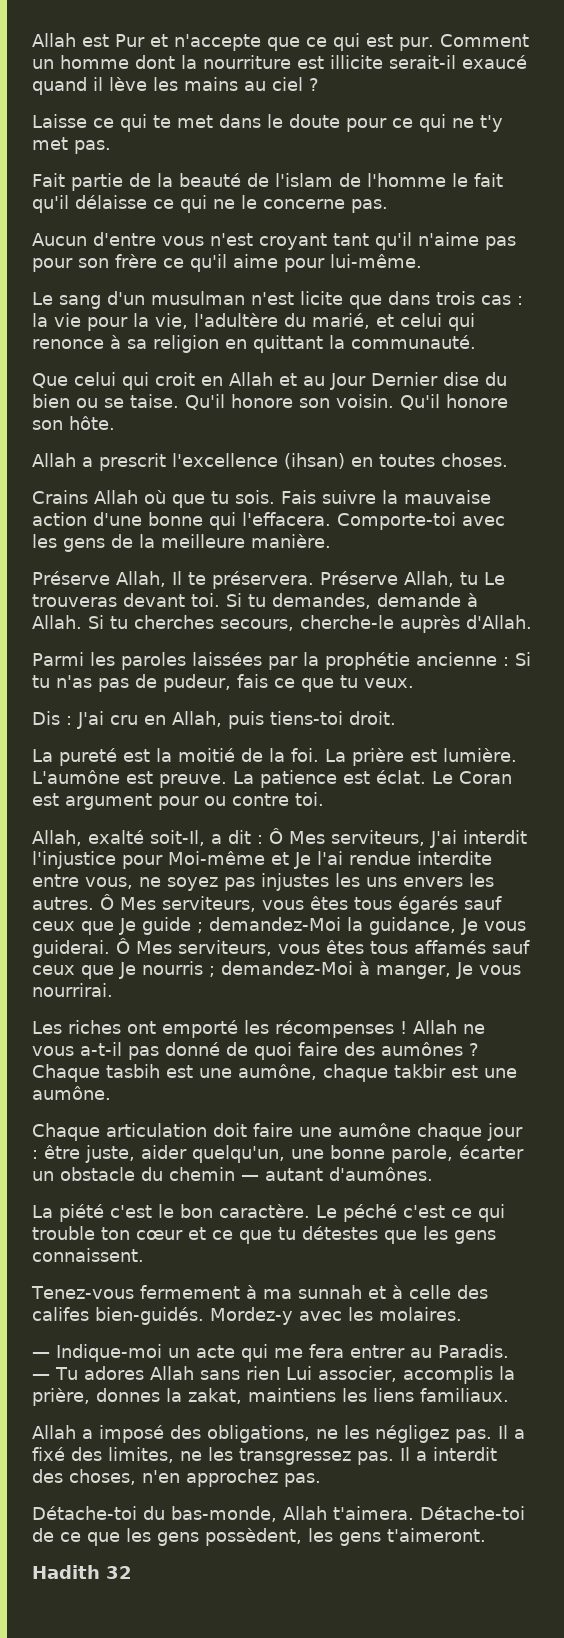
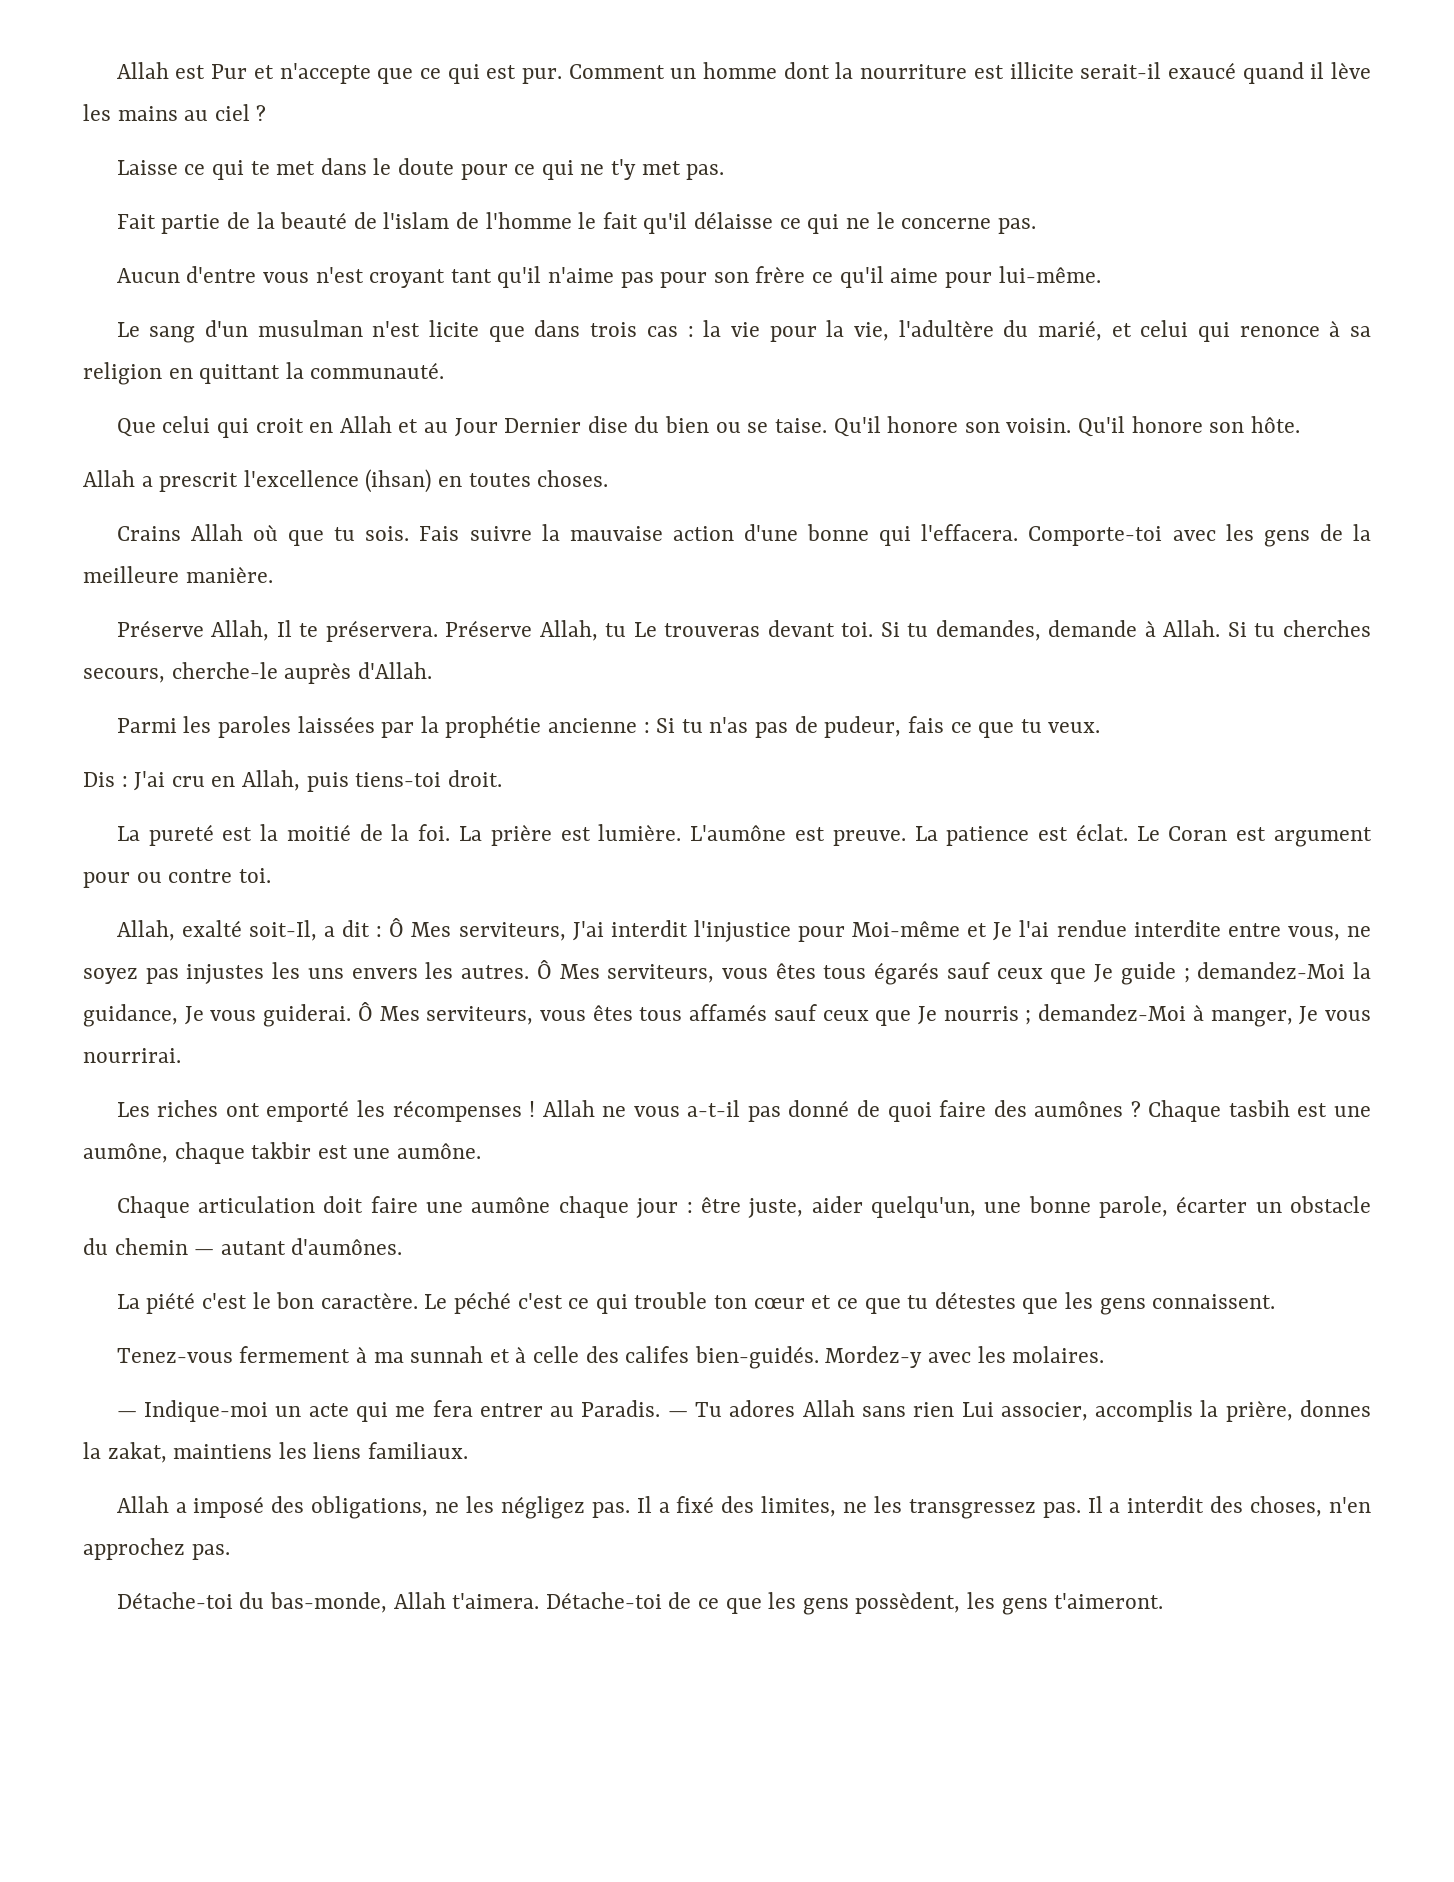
- Hadith 32

